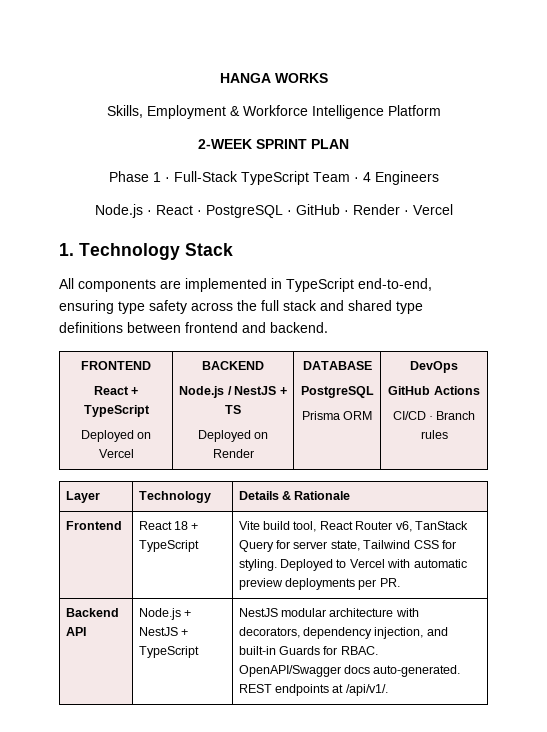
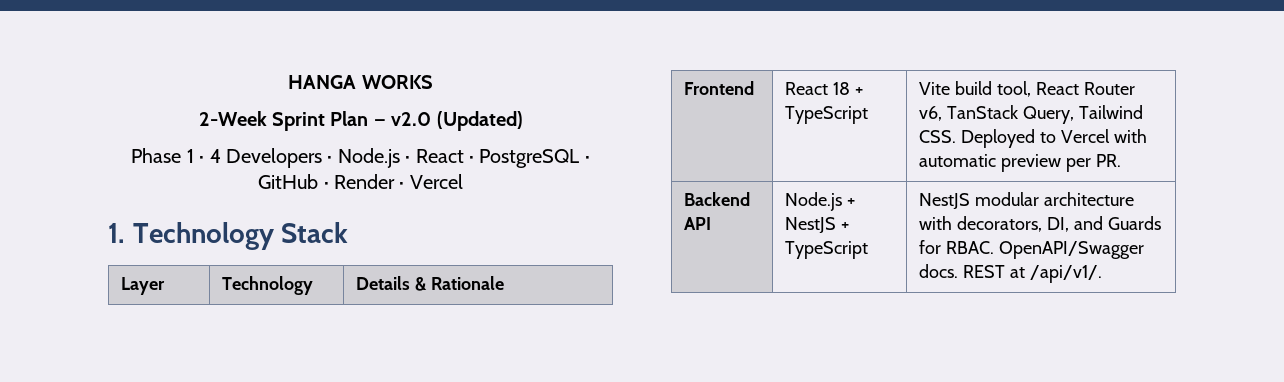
- Skills, Employment & Workforce Intelligence Platform
- 2-WEEK SPRINT PLAN
- Phase 1 · Full-Stack TypeScript Team · 4 Engineers
- Node.js · React · PostgreSQL · GitHub · Render · Vercel
+ 2-Week Sprint Plan — v2.0 (Updated)
+ Phase 1 · 4 Developers · Node.js · React · PostgreSQL · GitHub · Render · Vercel
- All components are implemented in TypeScript end-to-end, ensuring type safety across the full stack and shared type definitions between frontend and backend.
- FRONTEND
- React + TypeScript
- Deployed on Vercel | BACKEND
- Node.js / NestJS + TS
- Deployed on Render | DATABASE
- PostgreSQL
- Prisma ORM | DevOps
- GitHub Actions
- CI/CD · Branch rules
- Frontend | React 18 + TypeScript | Vite build tool, React Router v6, TanStack Query for server state, Tailwind CSS for styling. Deployed to Vercel with automatic preview deployments per PR.
+ Frontend | React 18 + TypeScript | Vite build tool, React Router v6, TanStack Query, Tailwind CSS. Deployed to Vercel with automatic preview per PR.
- Backend API | Node.js + NestJS + TypeScript | NestJS modular architecture with decorators, dependency injection, and built-in Guards for RBAC. OpenAPI/Swagger docs auto-generated. REST endpoints at /api/v1/.
+ Backend API | Node.js + NestJS + TypeScript | NestJS modular architecture with decorators, DI, and Guards for RBAC. OpenAPI/Swagger docs. REST at /api/v1/.

